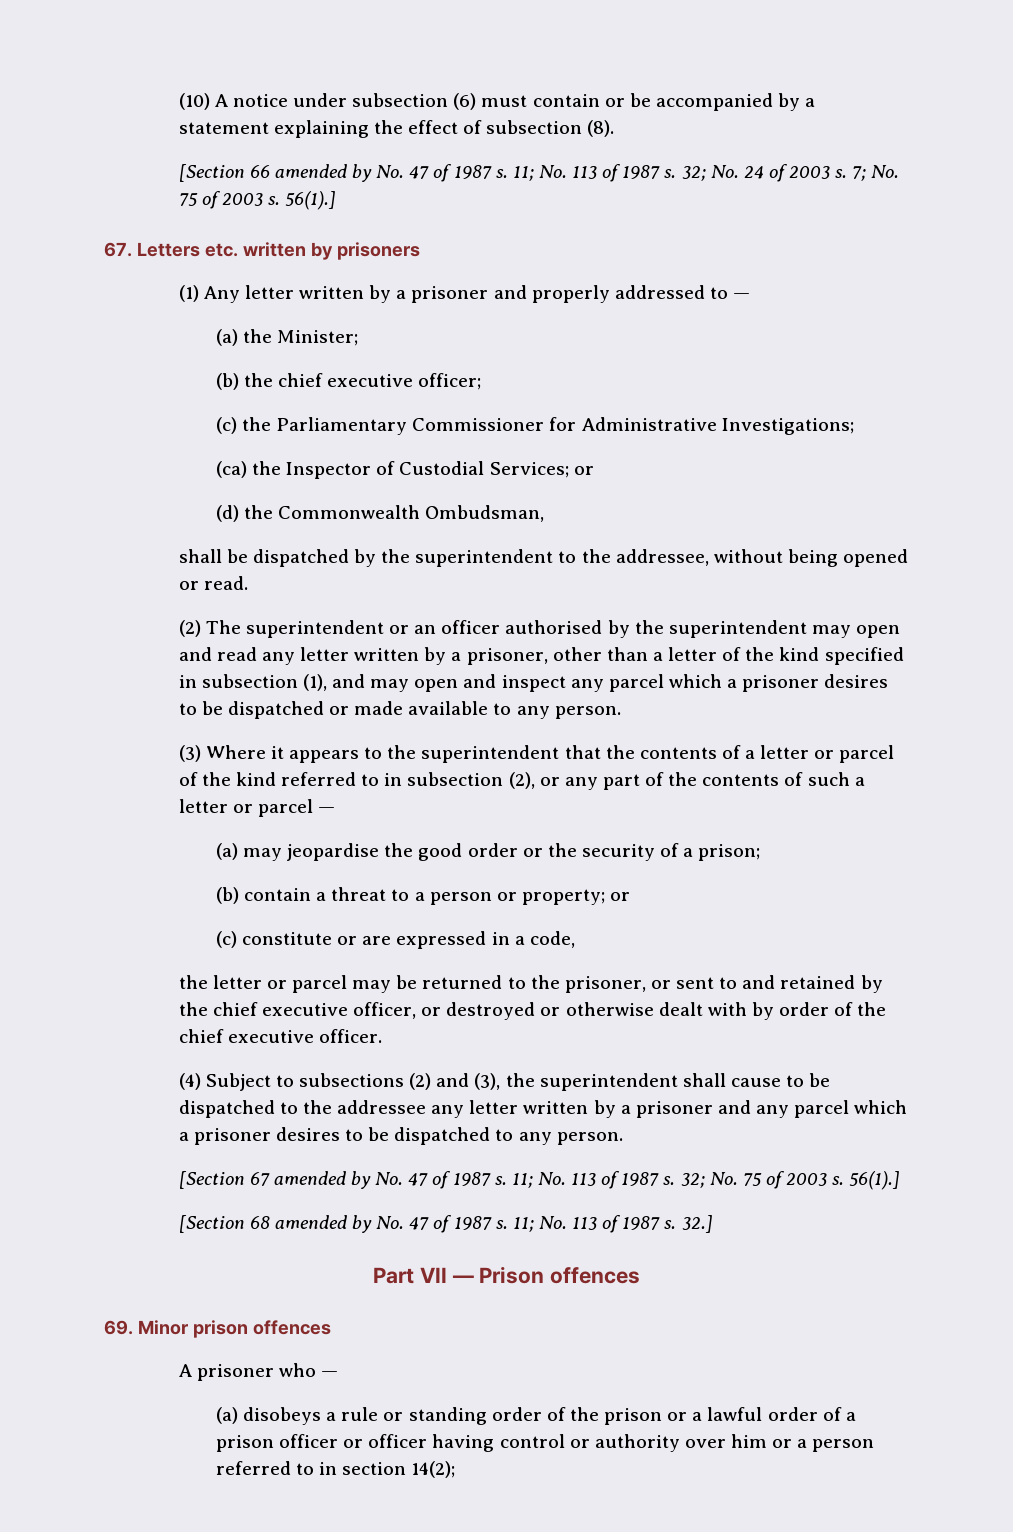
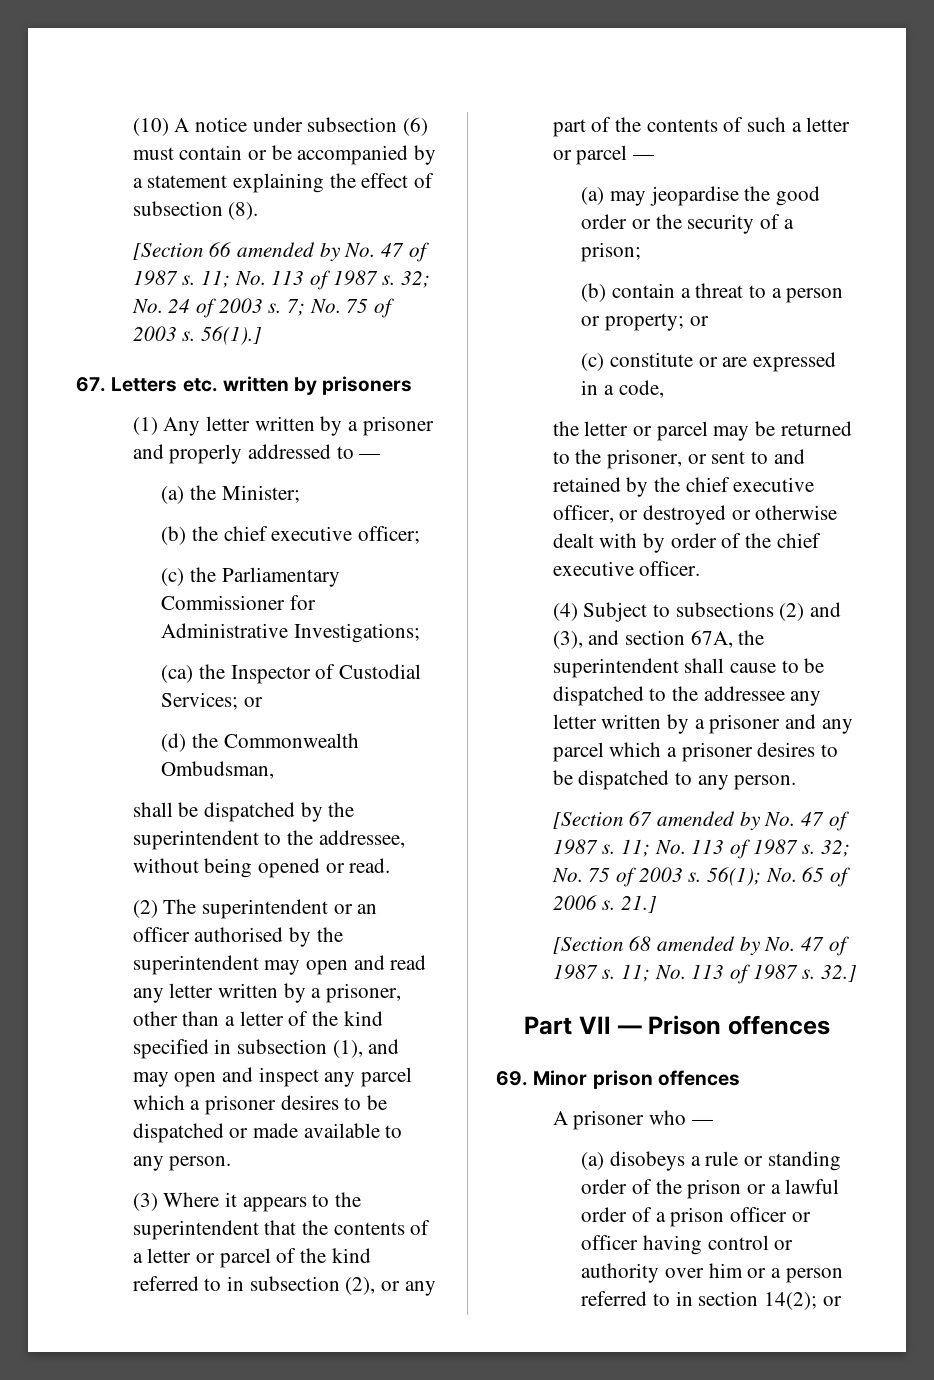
- (4) Subject to subsections (2) and (3), the superintendent shall cause to be dispatched to the addressee any letter written by a prisoner and any parcel which a prisoner desires to be dispatched to any person.
+ (4) Subject to subsections (2) and (3), and section 67A, the superintendent shall cause to be dispatched to the addressee any letter written by a prisoner and any parcel which a prisoner desires to be dispatched to any person.
- 32; No. 75 of 2003 s. 56(1).]
+ 32; No. 75 of 2003 s. 56(1); No. 65 of 2006 s. 21.]
- (a) disobeys a rule or standing order of the prison or a lawful order of a prison officer or officer having control or authority over him or a person referred to in section 14(2);
+ (a) disobeys a rule or standing order of the prison or a lawful order of a prison officer or officer having control or authority over him or a person referred to in section 14(2); or

